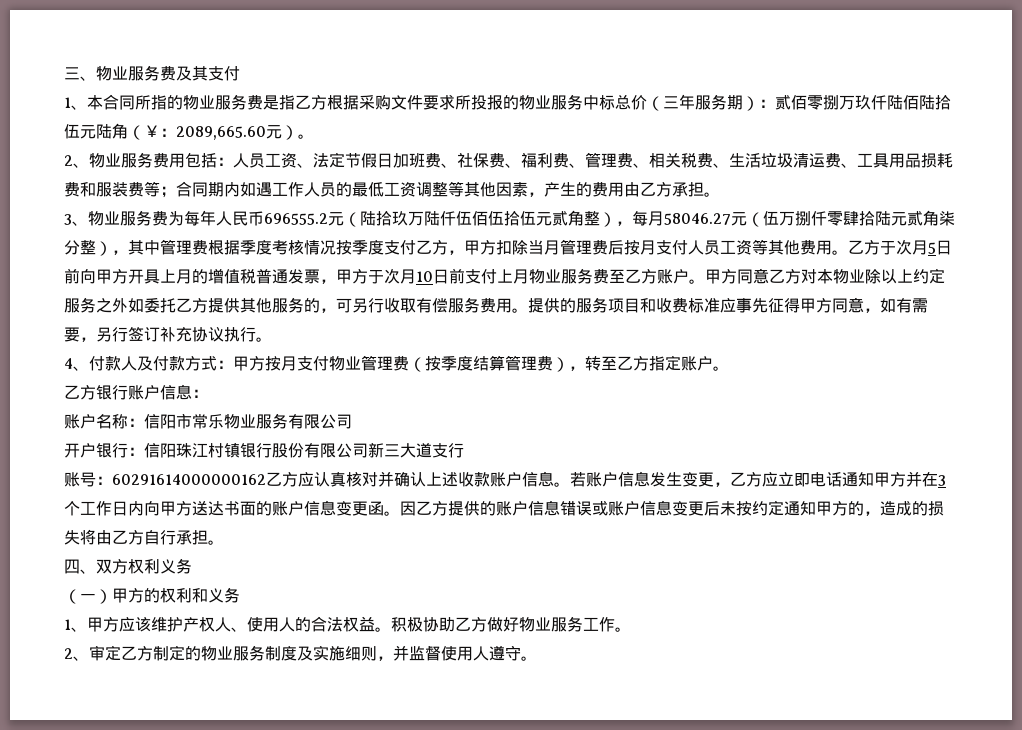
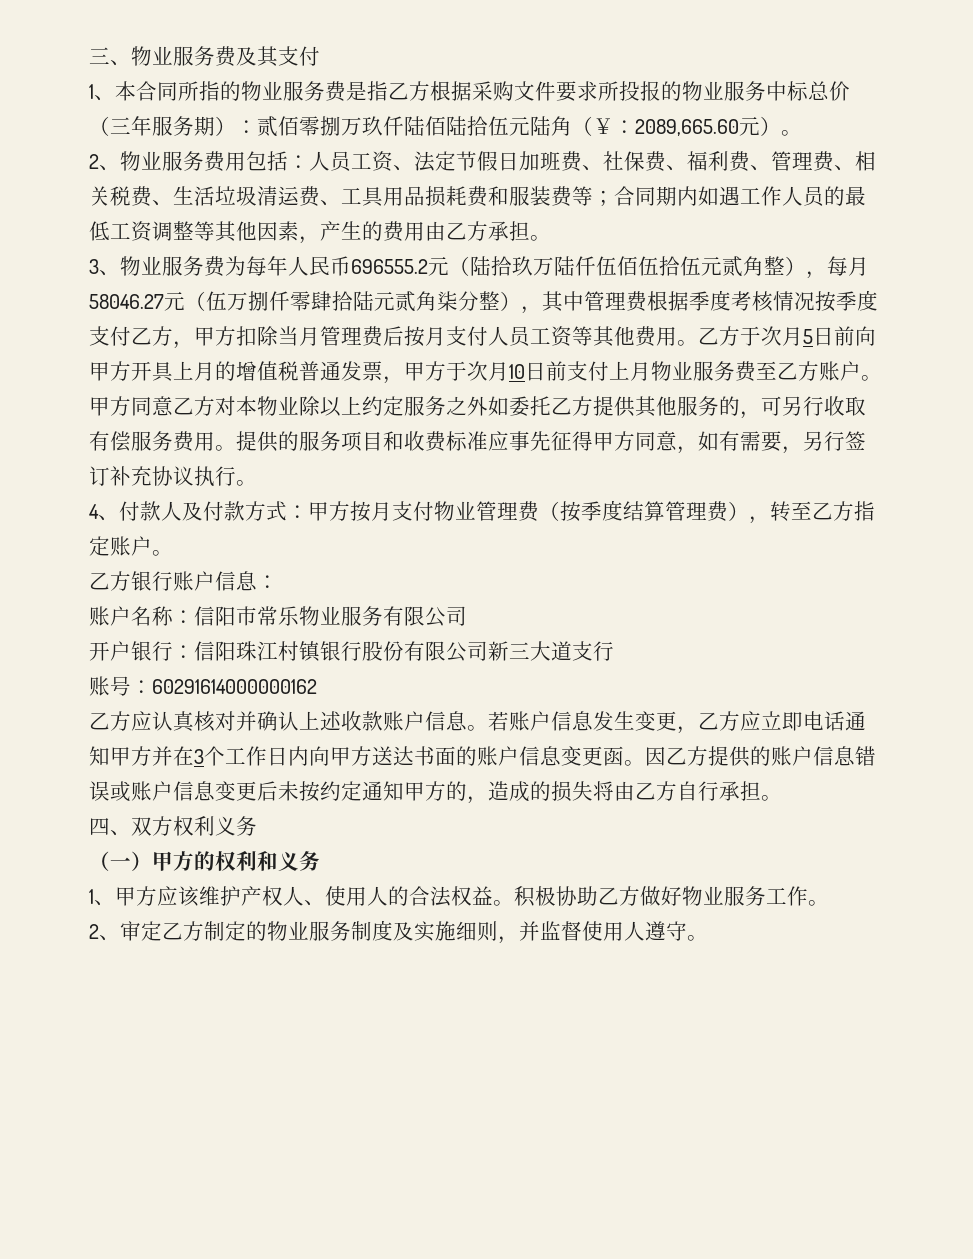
- 账号：60291614000000162乙方应认真核对并确认上述收款账户信息。
+ 账号：60291614000000162
+ 乙方应认真核对并确认上述收款账户信息。

